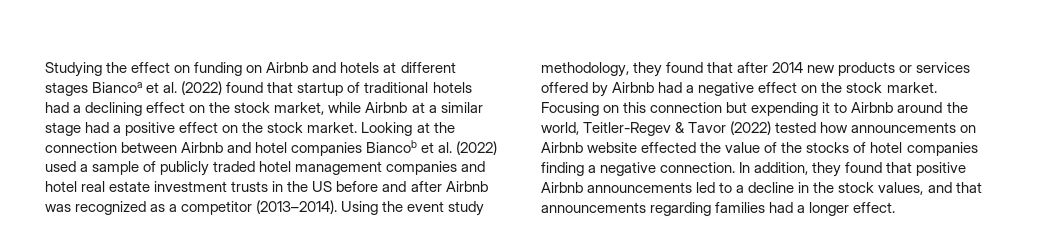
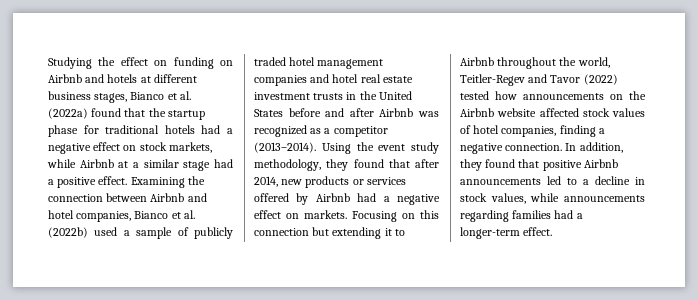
- Studying the effect on funding on Airbnb and hotels at different stages Biancoa et al. (2022) found that startup of traditional hotels had a declining effect on the stock market, while Airbnb at a similar stage had a positive effect on the stock market. Looking at the connection between Airbnb and hotel companies Biancob et al. (2022) used a sample of publicly traded hotel management companies and hotel real estate investment trusts in the US before and after Airbnb was recognized as a competitor (2013–2014).
+ Studying the effect on funding on Airbnb and hotels at different business stages, Bianco et al. (2022a) found that the startup phase for traditional hotels had a negative effect on stock markets, while Airbnb at a similar stage had a positive effect. Examining the connection between Airbnb and hotel companies, Bianco et al. (2022b) used a sample of publicly traded hotel management companies and hotel real estate investment trusts in the United States before and after Airbnb was recognized as a competitor (2013–2014).
- Using the event study methodology, they found that after 2014 new products or services offered by Airbnb had a negative effect on the stock market.
+ Using the event study methodology, they found that after 2014, new products or services offered by Airbnb had a negative effect on markets.
- Focusing on this connection but expending it to Airbnb around the world, Teitler-Regev & Tavor (2022) tested how announcements on Airbnb website effected the value of the stocks of hotel companies finding a negative connection.
+ Focusing on this connection but extending it to Airbnb throughout the world, Teitler-Regev and Tavor (2022) tested how announcements on the Airbnb website affected stock values of hotel companies, finding a negative connection.
- In addition, they found that positive Airbnb announcements led to a decline in the stock values, and that announcements regarding families had a longer effect.
+ In addition, they found that positive Airbnb announcements led to a decline in stock values, while announcements regarding families had a longer-term effect.

